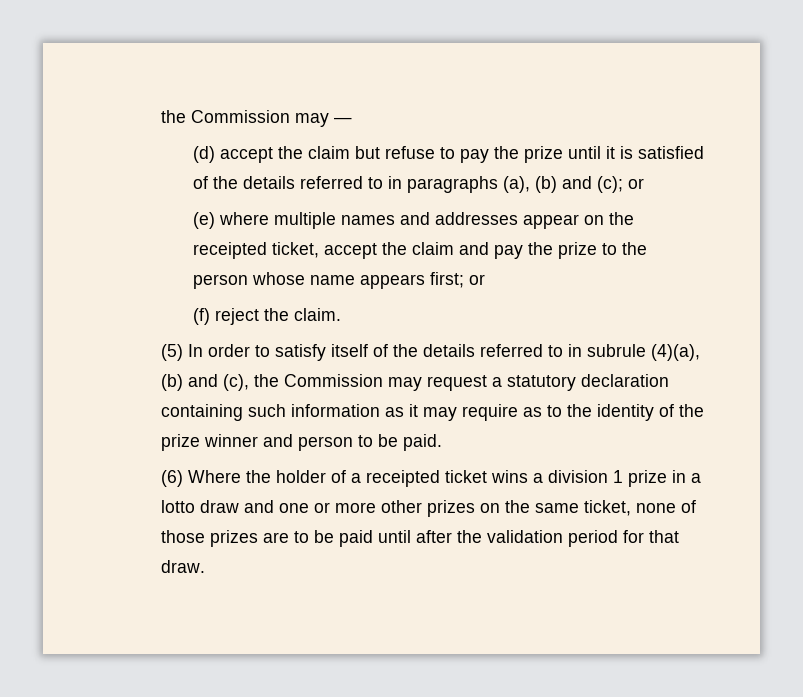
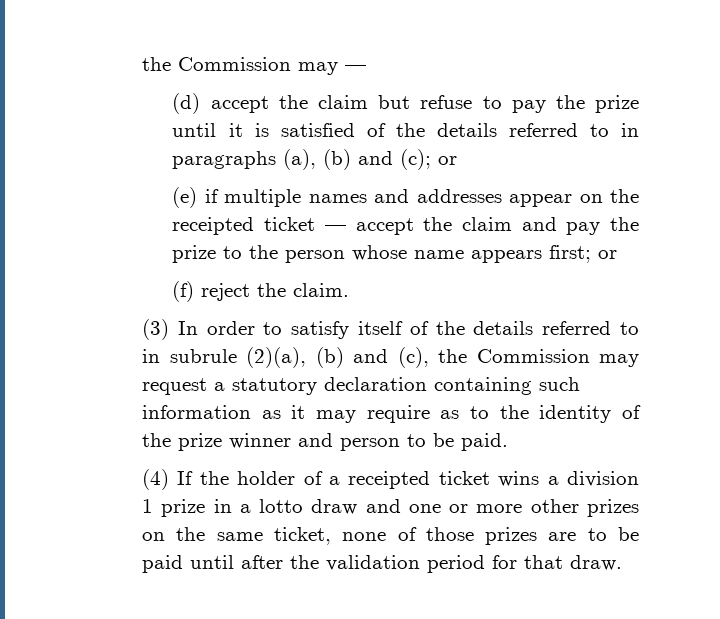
- (e) where multiple names and addresses appear on the receipted ticket, accept the claim and pay the prize to the person whose name appears first; or
+ (e) if multiple names and addresses appear on the receipted ticket — accept the claim and pay the prize to the person whose name appears first; or
- (5) In order to satisfy itself of the details referred to in subrule (4)(a), (b) and (c), the Commission may request a statutory declaration containing such information as it may require as to the identity of the prize winner and person to be paid.
+ (3) In order to satisfy itself of the details referred to in subrule (2)(a), (b) and (c), the Commission may request a statutory declaration containing such information as it may require as to the identity of the prize winner and person to be paid.
- (6) Where the holder of a receipted ticket wins a division 1 prize in a lotto draw and one or more other prizes on the same ticket, none of those prizes are to be paid until after the validation period for that draw.
+ (4) If the holder of a receipted ticket wins a division 1 prize in a lotto draw and one or more other prizes on the same ticket, none of those prizes are to be paid until after the validation period for that draw.

